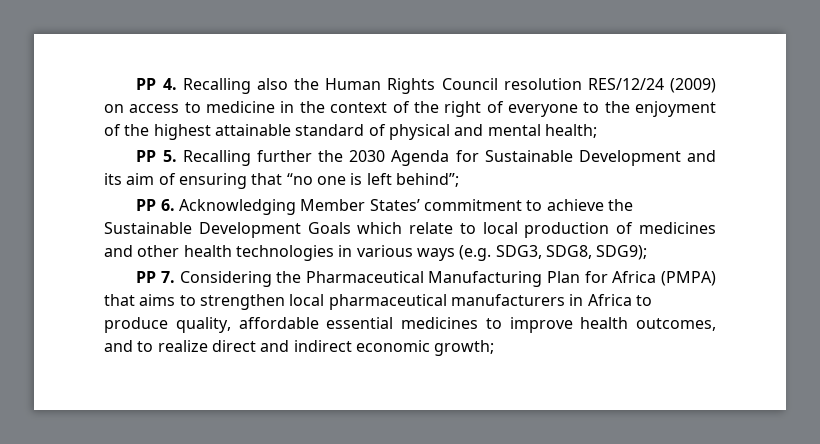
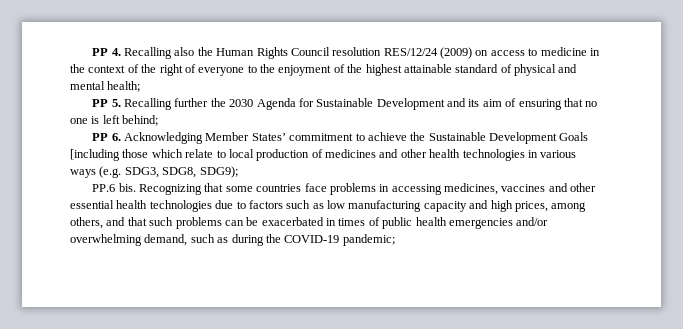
- PP 5. Recalling further the 2030 Agenda for Sustainable Development and its aim of ensuring that “no one is left behind”;
+ PP 5. Recalling further the 2030 Agenda for Sustainable Development and its aim of ensuring that no one is left behind;
- PP 6. Acknowledging Member States’ commitment to achieve the Sustainable Development Goals which relate to local production of medicines and other health technologies in various ways (e.g. SDG3, SDG8, SDG9);
+ PP 6. Acknowledging Member States’ commitment to achieve the Sustainable Development Goals [including those which relate to local production of medicines and other health technologies in various ways (e.g. SDG3, SDG8, SDG9);
- PP 7. Considering the Pharmaceutical Manufacturing Plan for Africa (PMPA) that aims to strengthen local pharmaceutical manufacturers in Africa to produce quality, affordable essential medicines to improve health outcomes, and to realize direct and indirect economic growth;
+ PP.6 bis. Recognizing that some countries face problems in accessing medicines, vaccines and other essential health technologies due to factors such as low manufacturing capacity and high prices, among others, and that such problems can be exacerbated in times of public health emergencies and/or overwhelming demand, such as during the COVID-19 pandemic;

